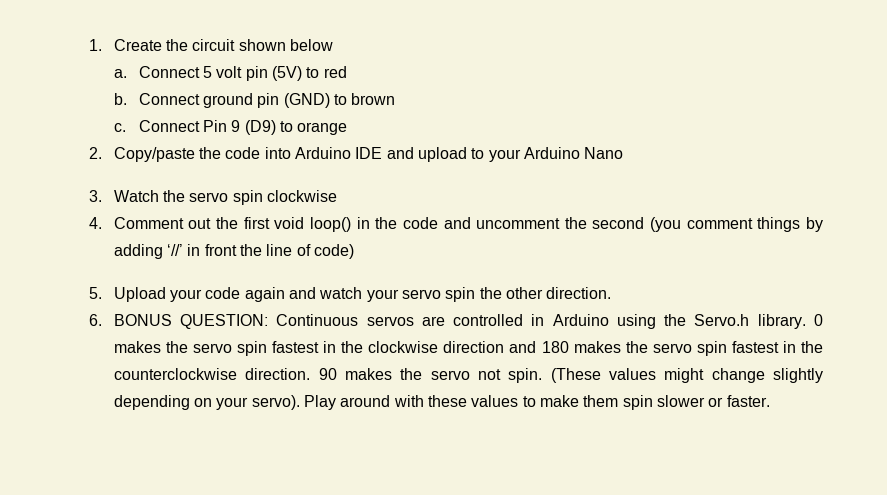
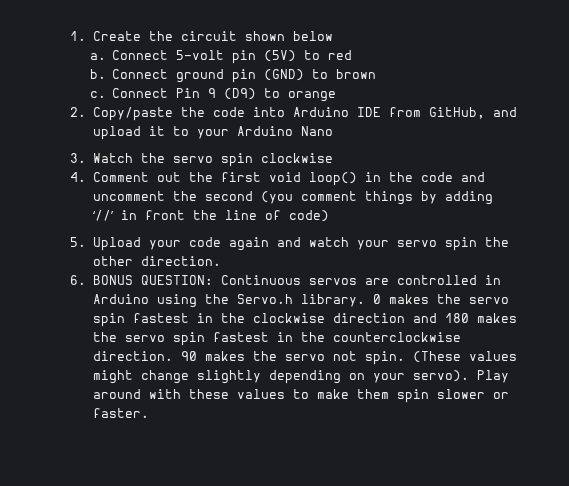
- Connect 5 volt pin (5V) to red
+ Connect 5-volt pin (5V) to red
- 2. Copy/paste the code into Arduino IDE and upload to your Arduino Nano
+ 2. Copy/paste the code into Arduino IDE from GitHub, and upload it to your Arduino Nano

